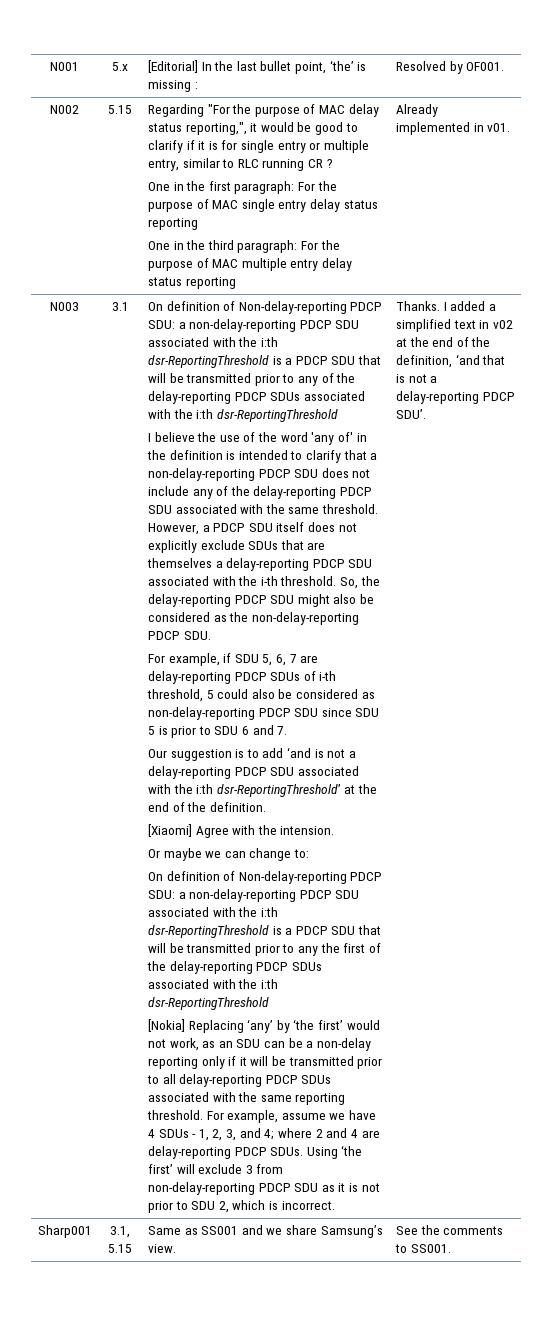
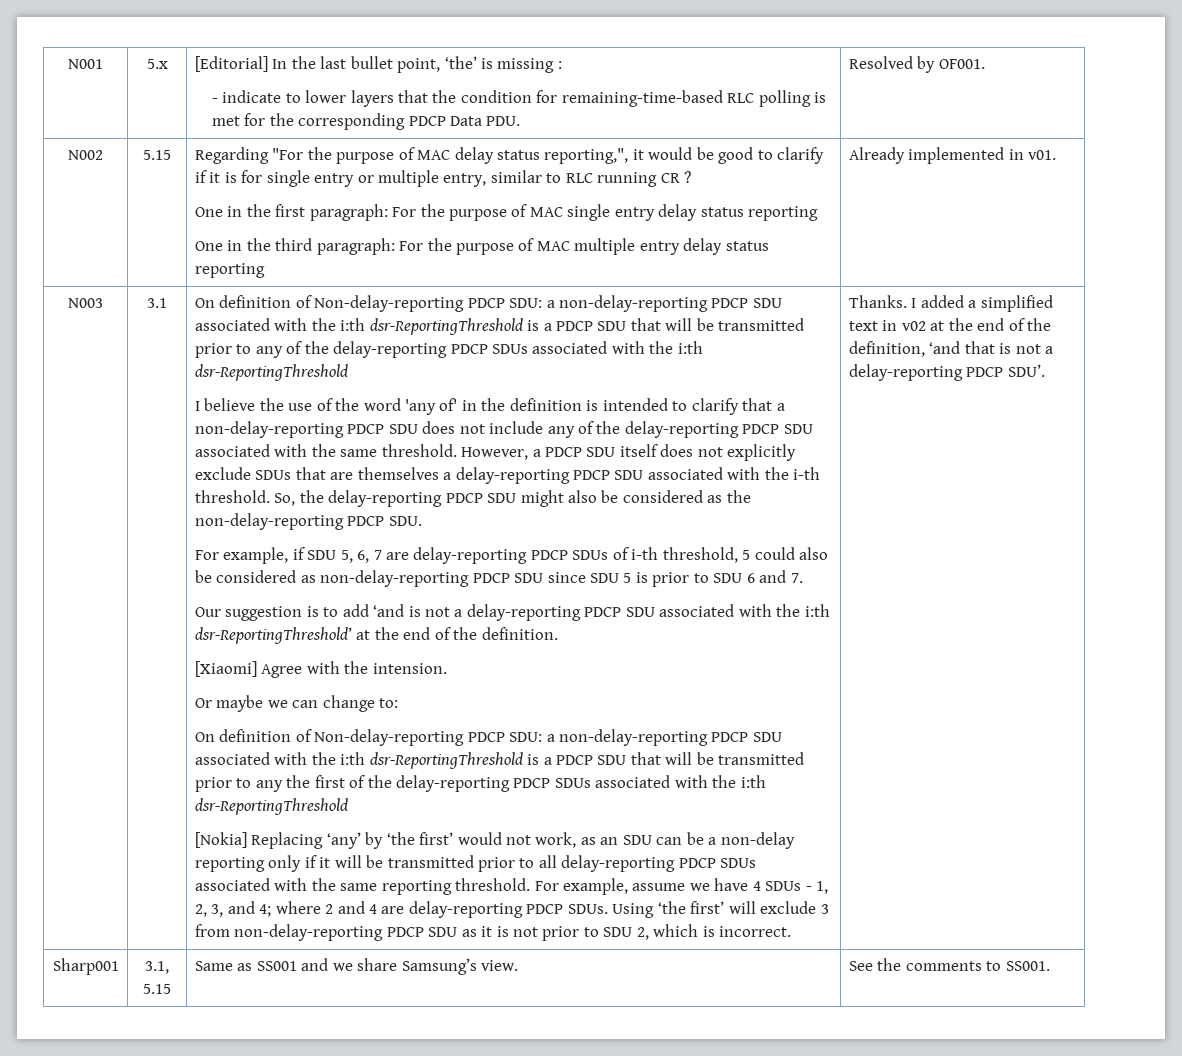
- N001 | 5.x | [Editorial] In the last bullet point, ‘the’ is missing : | Resolved by OF001.
+ N001 | 5.x | [Editorial] In the last bullet point, ‘the’ is missing :
+ - indicate to lower layers that the condition for remaining-time-based RLC polling is met for the corresponding PDCP Data PDU. | Resolved by OF001.

